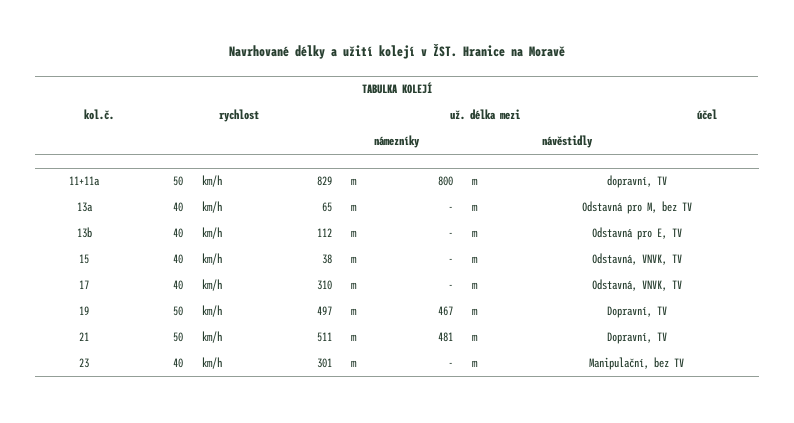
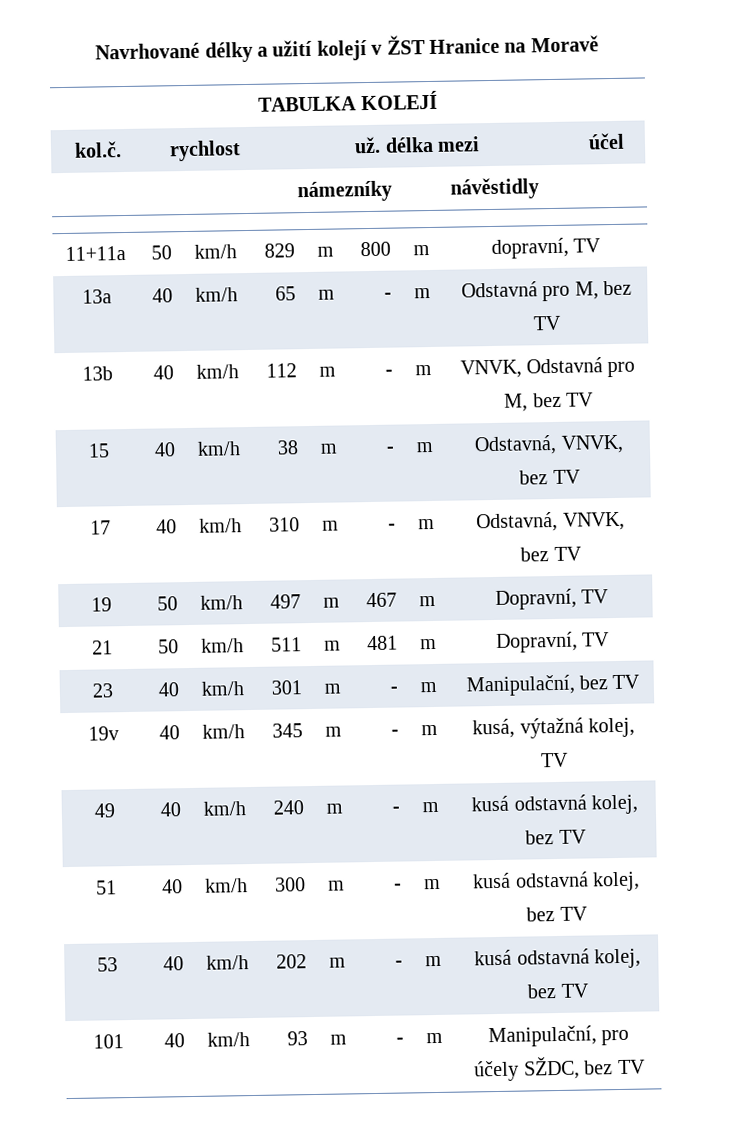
- Navrhované délky a užití kolejí v ŽST. Hranice na Moravě
+ Navrhované délky a užití kolejí v ŽST Hranice na Moravě
- 13b | 40 | km/h | 112 | m | - | m | Odstavná pro E, TV
+ 13b | 40 | km/h | 112 | m | - | m | VNVK, Odstavná pro M, bez TV
- 15 | 40 | km/h | 38 | m | - | m | Odstavná, VNVK, TV
+ 15 | 40 | km/h | 38 | m | - | m | Odstavná, VNVK, bez TV
- 17 | 40 | km/h | 310 | m | - | m | Odstavná, VNVK, TV
+ 17 | 40 | km/h | 310 | m | - | m | Odstavná, VNVK, bez TV
+ 19v | 40 | km/h | 345 | m | - | m | kusá, výtažná kolej, TV
+ 49 | 40 | km/h | 240 | m | - | m | kusá odstavná kolej, bez TV
+ 51 | 40 | km/h | 300 | m | - | m | kusá odstavná kolej, bez TV
+ 53 | 40 | km/h | 202 | m | - | m | kusá odstavná kolej, bez TV
+ 101 | 40 | km/h | 93 | m | - | m | Manipulační, pro účely SŽDC, bez TV

